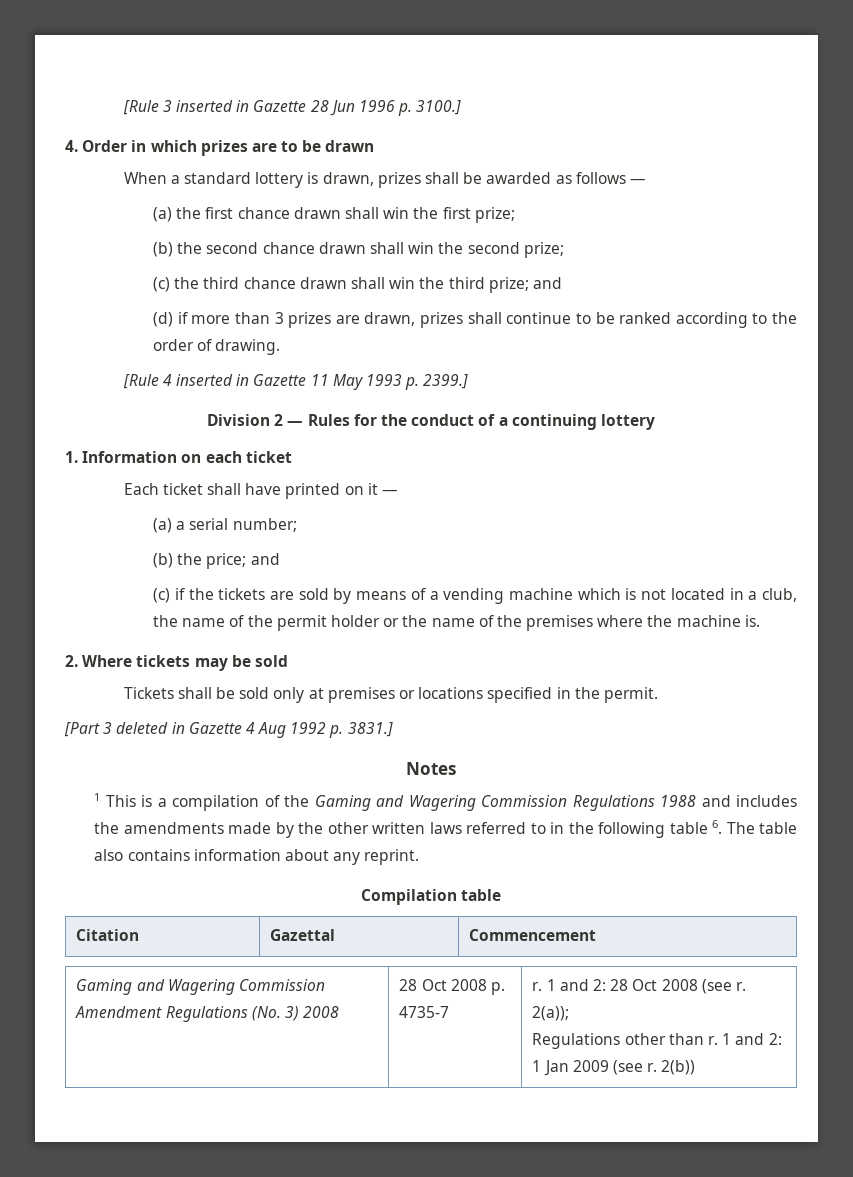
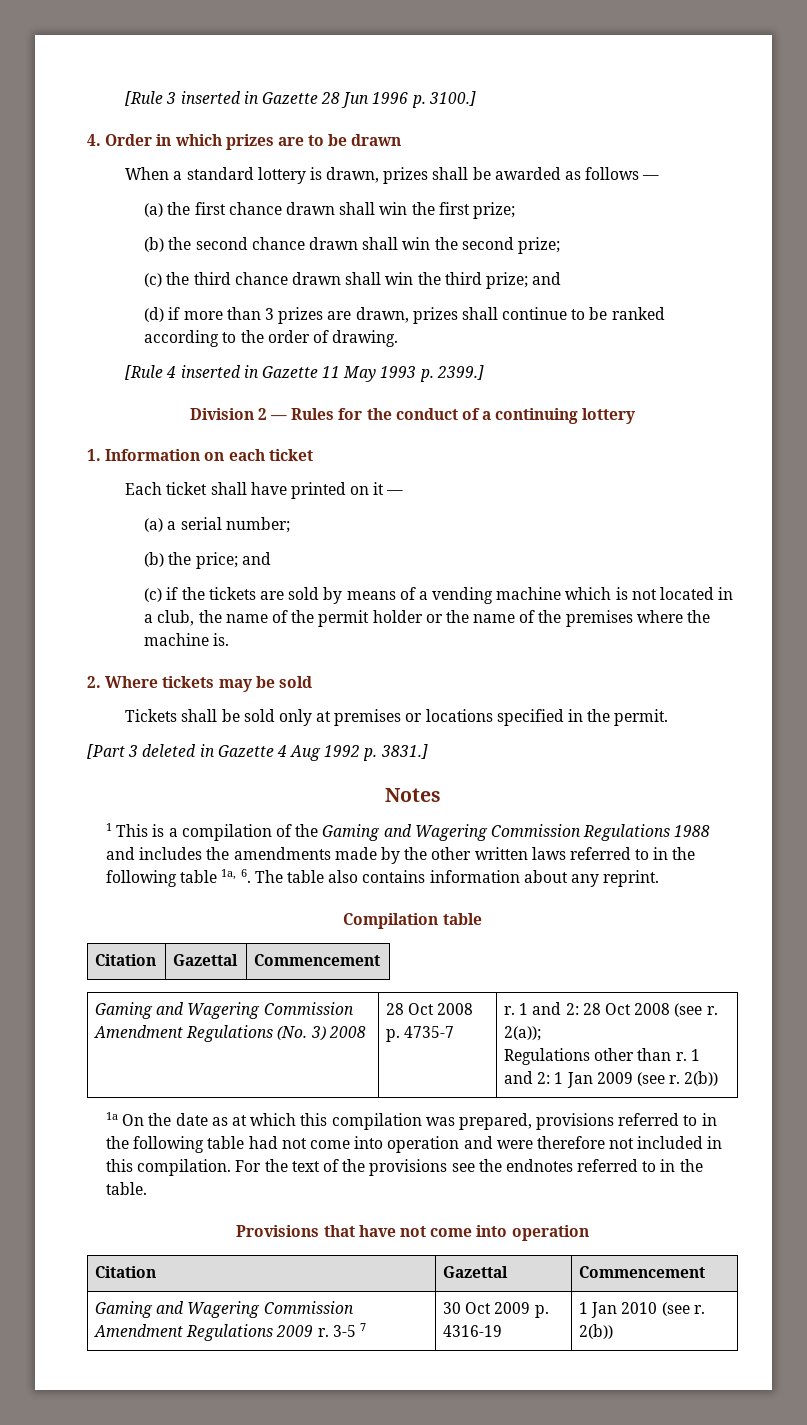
- 1 This is a compilation of the Gaming and Wagering Commission Regulations 1988 and includes the amendments made by the other written laws referred to in the following table 6. The table also contains information about any reprint.
+ 1 This is a compilation of the Gaming and Wagering Commission Regulations 1988 and includes the amendments made by the other written laws referred to in the following table 1a, 6. The table also contains information about any reprint.
+ 1a On the date as at which this compilation was prepared, provisions referred to in the following table had not come into operation and were therefore not included in this compilation. For the text of the provisions see the endnotes referred to in the table.
+ Provisions that have not come into operation
+ Citation | Gazettal | Commencement
+ Gaming and Wagering Commission Amendment Regulations 2009 r. 3-5 7 | 30 Oct 2009 p. 4316-19 | 1 Jan 2010 (see r. 2(b))

